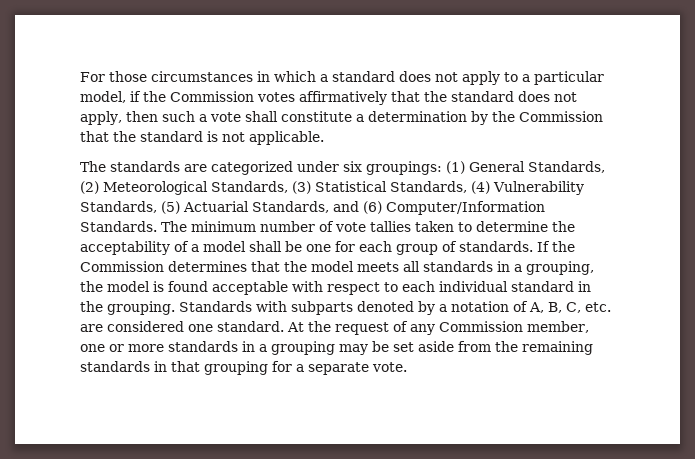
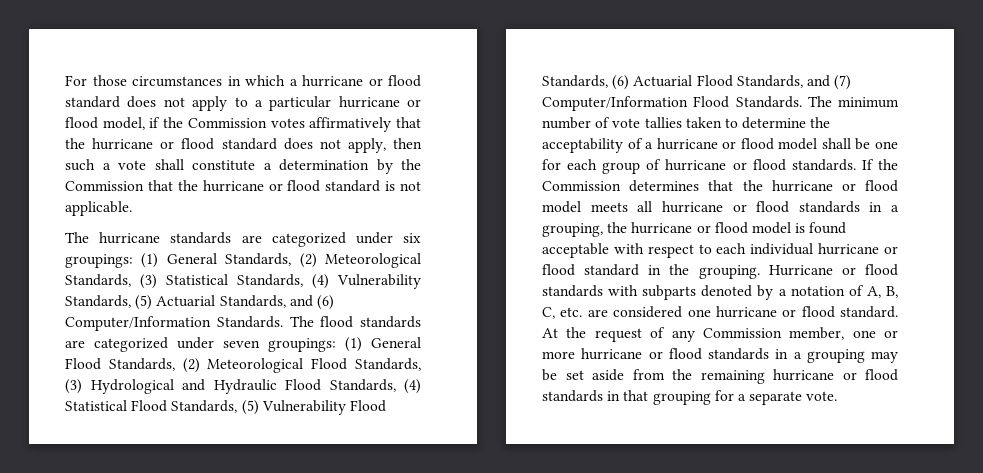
- For those circumstances in which a standard does not apply to a particular model, if the Commission votes affirmatively that the standard does not apply, then such a vote shall constitute a determination by the Commission that the standard is not applicable.
+ For those circumstances in which a hurricane or flood standard does not apply to a particular hurricane or flood model, if the Commission votes affirmatively that the hurricane or flood standard does not apply, then such a vote shall constitute a determination by the Commission that the hurricane or flood standard is not applicable.
- The standards are categorized under six groupings: (1) General Standards, (2) Meteorological Standards, (3) Statistical Standards, (4) Vulnerability Standards, (5) Actuarial Standards, and (6) Computer/Information Standards.
+ The hurricane standards are categorized under six groupings: (1) General Standards, (2) Meteorological Standards, (3) Statistical Standards, (4) Vulnerability Standards, (5) Actuarial Standards, and (6) Computer/Information Standards.
- The minimum number of vote tallies taken to determine the acceptability of a model shall be one for each group of standards.
+ The flood standards are categorized under seven groupings: (1) General Flood Standards, (2) Meteorological Flood Standards, (3) Hydrological and Hydraulic Flood Standards, (4) Statistical Flood Standards, (5) Vulnerability Flood Standards, (6) Actuarial Flood Standards, and (7) Computer/Information Flood Standards. The minimum number of vote tallies taken to determine the acceptability of a hurricane or flood model shall be one for each group of hurricane or flood standards.
- If the Commission determines that the model meets all standards in a grouping, the model is found acceptable with respect to each individual standard in the grouping.
+ If the Commission determines that the hurricane or flood model meets all hurricane or flood standards in a grouping, the hurricane or flood model is found acceptable with respect to each individual hurricane or flood standard in the grouping.
- Standards with subparts denoted by a notation of A, B, C, etc. are considered one standard.
+ Hurricane or flood standards with subparts denoted by a notation of A, B, C, etc. are considered one hurricane or flood standard.
- At the request of any Commission member, one or more standards in a grouping may be set aside from the remaining standards in that grouping for a separate vote.
+ At the request of any Commission member, one or more hurricane or flood standards in a grouping may be set aside from the remaining hurricane or flood standards in that grouping for a separate vote.

